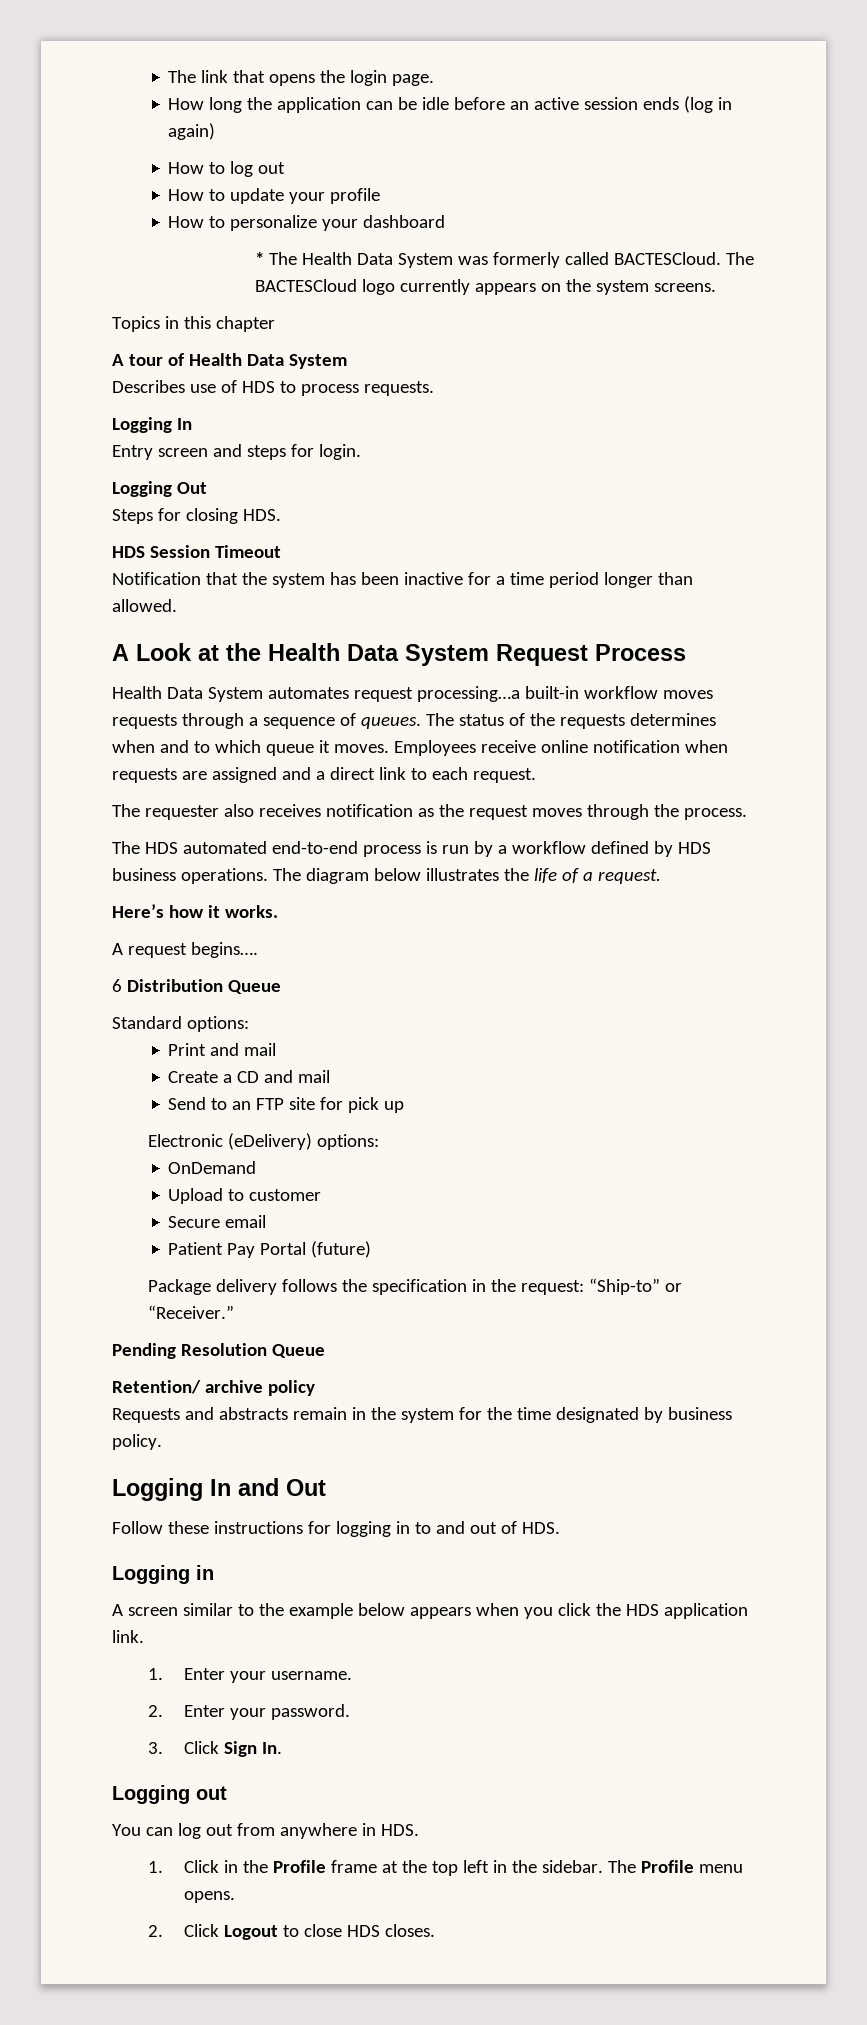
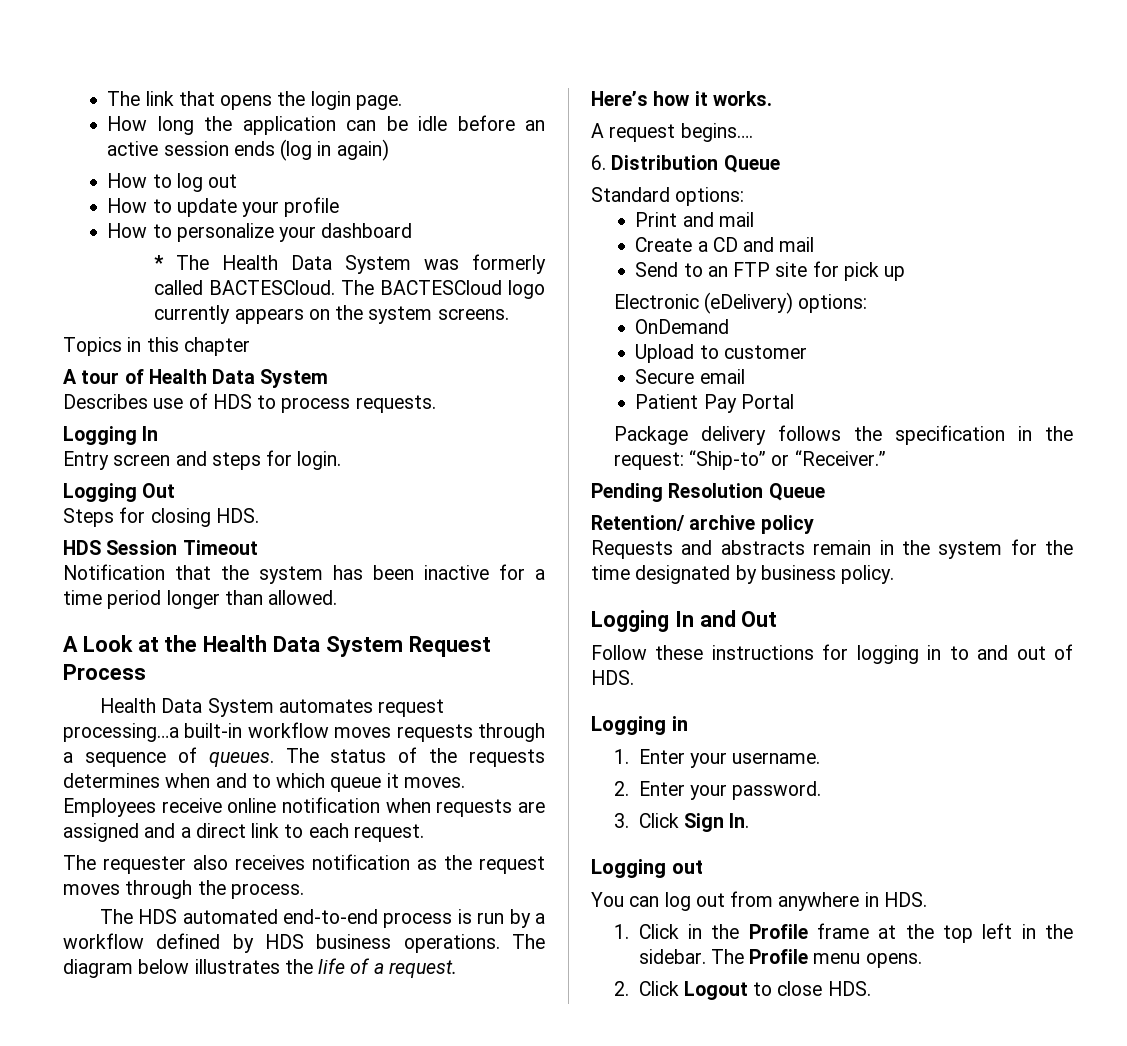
- 6 Distribution Queue
+ 6. Distribution Queue
- Patient Pay Portal (future)
+ Patient Pay Portal
- A screen similar to the example below appears when you click the HDS application link.
- 2. Click Logout to close HDS closes.
+ 2. Click Logout to close HDS.

